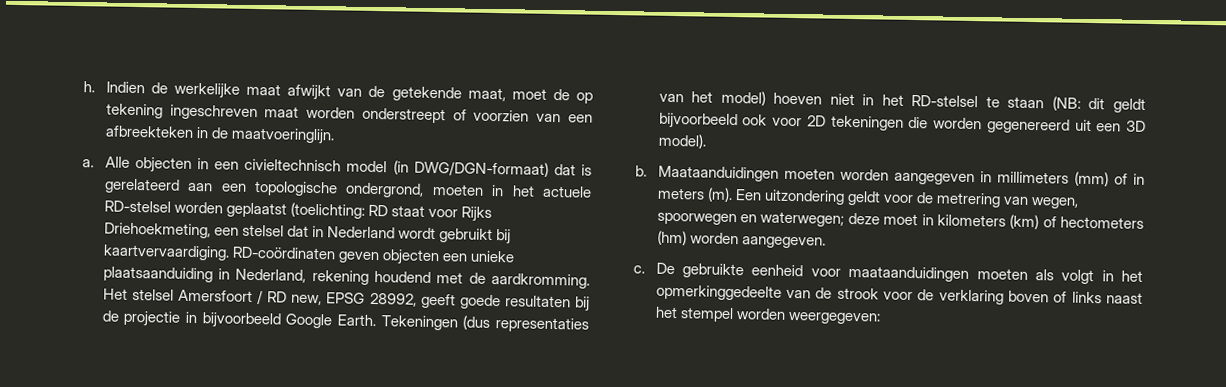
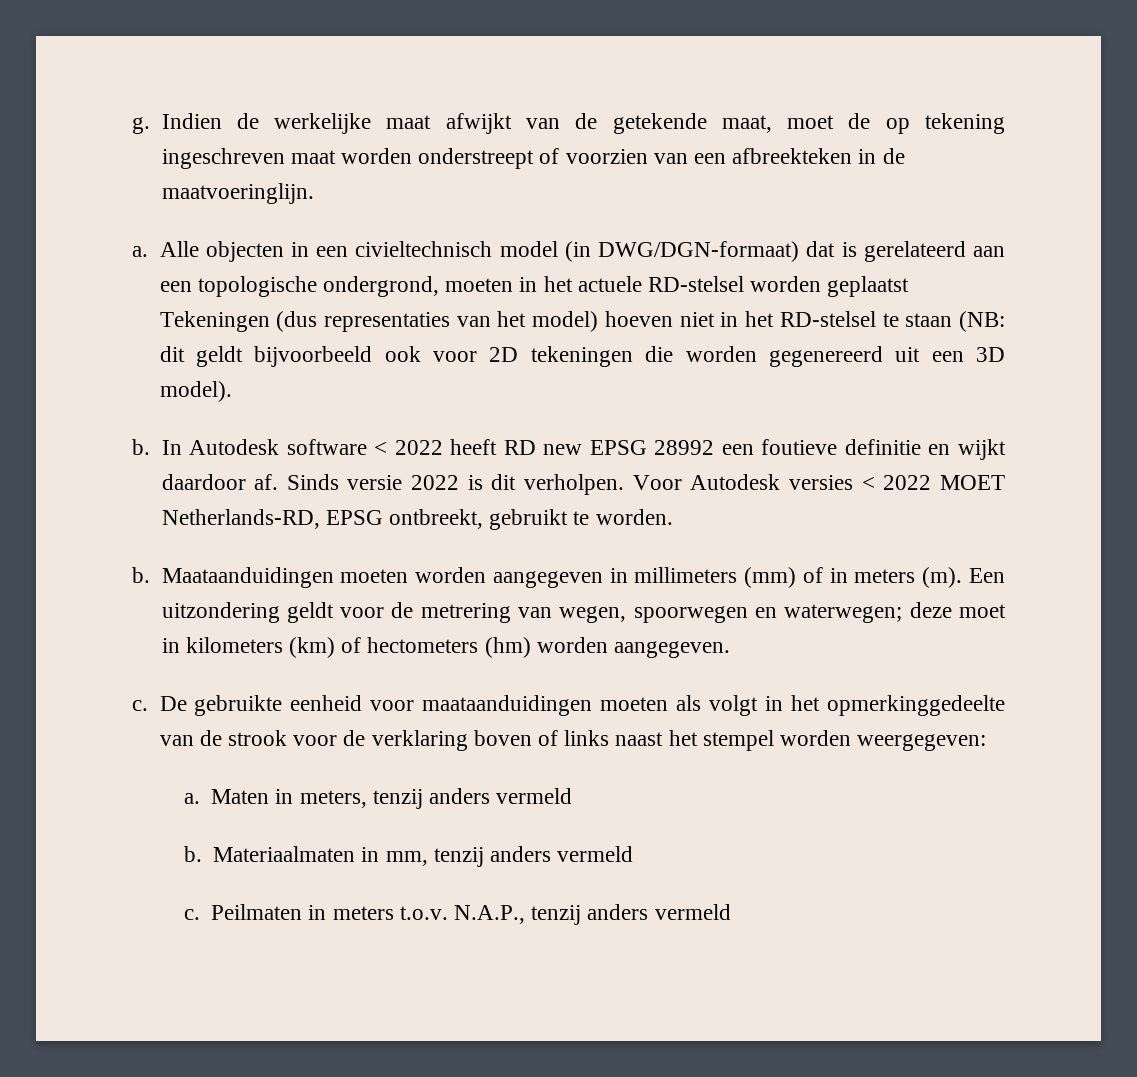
- h.
+ g.
- Alle objecten in een civieltechnisch model (in DWG/DGN-formaat) dat is gerelateerd aan een topologische ondergrond, moeten in het actuele RD-stelsel worden geplaatst (toelichting: RD staat voor Rijks Driehoekmeting, een stelsel dat in Nederland wordt gebruikt bij kaartvervaardiging. RD-coördinaten geven objecten een unieke plaatsaanduiding in Nederland, rekening houdend met de aardkromming. Het stelsel Amersfoort / RD new, EPSG 28992, geeft goede resultaten bij de projectie in bijvoorbeeld Google Earth. Tekeningen (dus representaties van het model) hoeven niet in het RD-stelsel te staan (NB: dit geldt bijvoorbeeld ook voor 2D tekeningen die worden gegenereerd uit een 3D model).
+ Alle objecten in een civieltechnisch model (in DWG/DGN-formaat) dat is gerelateerd aan een topologische ondergrond, moeten in het actuele RD-stelsel worden geplaatst Tekeningen (dus representaties van het model) hoeven niet in het RD-stelsel te staan (NB: dit geldt bijvoorbeeld ook voor 2D tekeningen die worden gegenereerd uit een 3D model).
+ b. In Autodesk software < 2022 heeft RD new EPSG 28992 een foutieve definitie en wijkt daardoor af. Sinds versie 2022 is dit verholpen. Voor Autodesk versies < 2022 MOET Netherlands-RD, EPSG ontbreekt, gebruikt te worden.
+ a. Maten in meters, tenzij anders vermeld
+ b. Materiaalmaten in mm, tenzij anders vermeld
+ c. Peilmaten in meters t.o.v. N.A.P., tenzij anders vermeld

